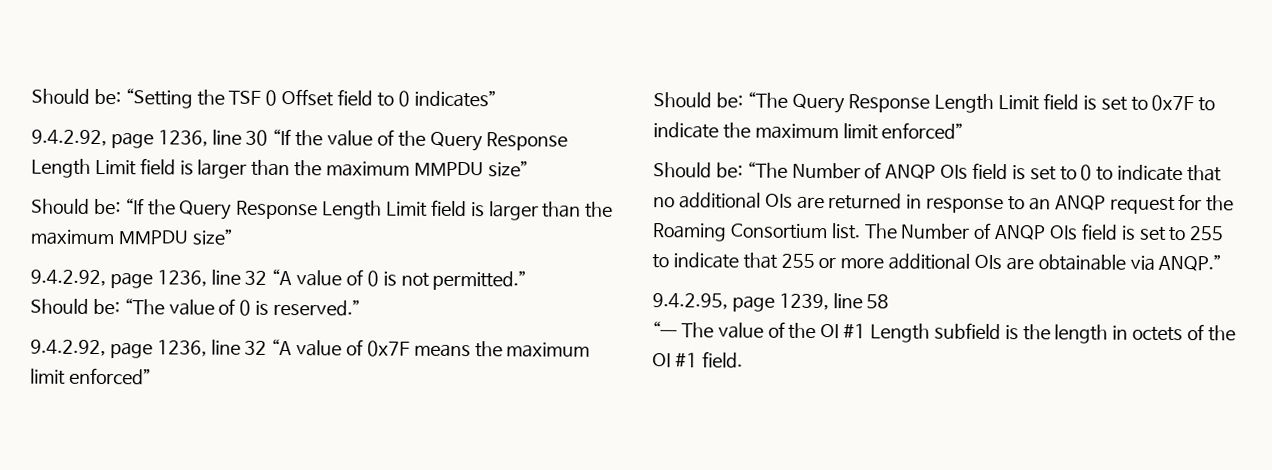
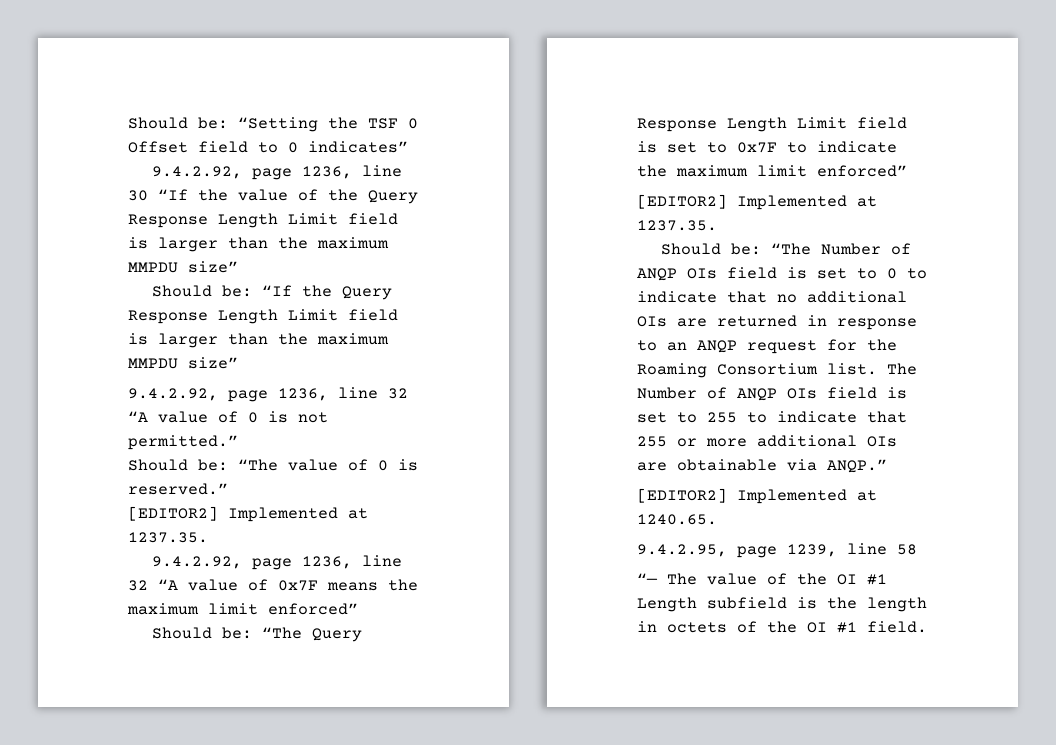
  Should be: “The value of 0 is reserved.”
+ [EDITOR2] Implemented at 1237.35.
  Should be: “The Query Response Length Limit field is set to 0x7F to indicate the maximum limit enforced”
+ [EDITOR2] Implemented at 1237.35.
+ [EDITOR2] Implemented at 1240.65.

